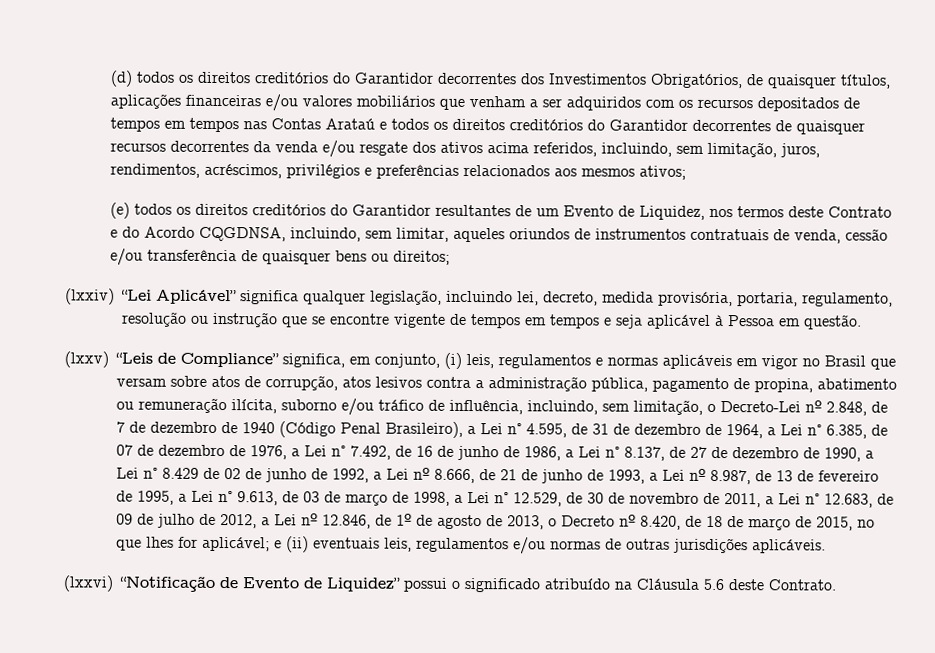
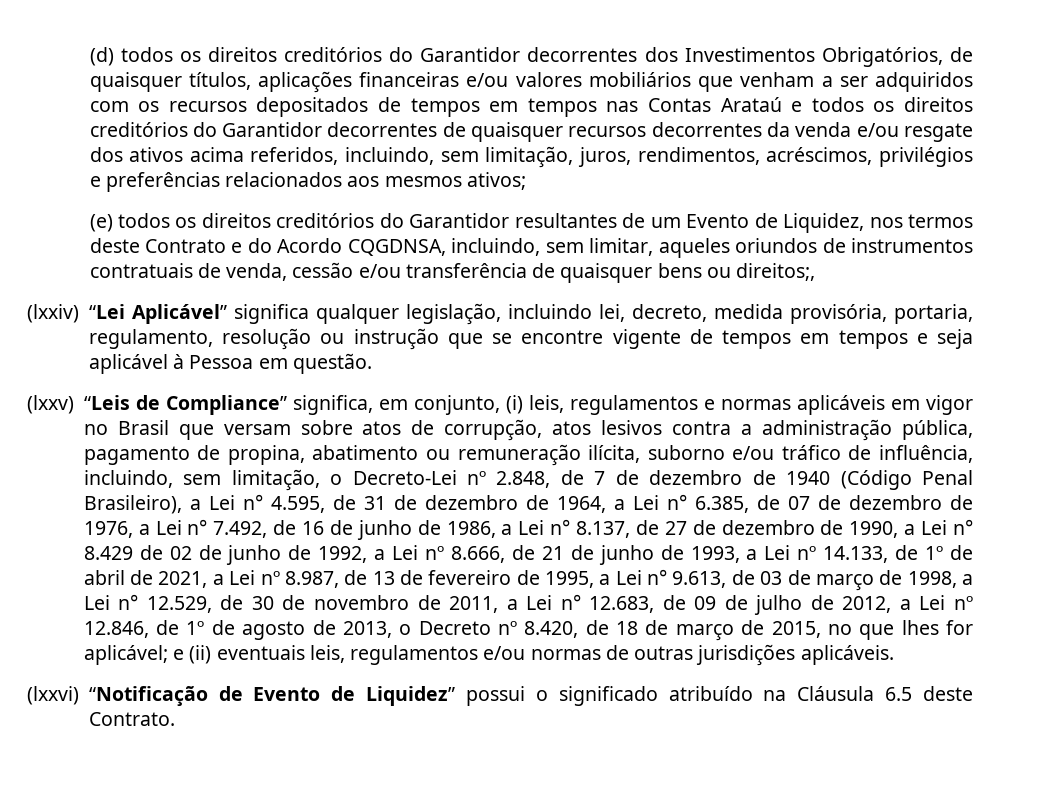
- (e) todos os direitos creditórios do Garantidor resultantes de um Evento de Liquidez, nos termos deste Contrato e do Acordo CQGDNSA, incluindo, sem limitar, aqueles oriundos de instrumentos contratuais de venda, cessão e/ou transferência de quaisquer bens ou direitos;
+ (e) todos os direitos creditórios do Garantidor resultantes de um Evento de Liquidez, nos termos deste Contrato e do Acordo CQGDNSA, incluindo, sem limitar, aqueles oriundos de instrumentos contratuais de venda, cessão e/ou transferência de quaisquer bens ou direitos;,
- (lxxv) “Leis de Compliance” significa, em conjunto, (i) leis, regulamentos e normas aplicáveis em vigor no Brasil que versam sobre atos de corrupção, atos lesivos contra a administração pública, pagamento de propina, abatimento ou remuneração ilícita, suborno e/ou tráfico de influência, incluindo, sem limitação, o Decreto-Lei nº 2.848, de 7 de dezembro de 1940 (Código Penal Brasileiro), a Lei n° 4.595, de 31 de dezembro de 1964, a Lei n° 6.385, de 07 de dezembro de 1976, a Lei n° 7.492, de 16 de junho de 1986, a Lei n° 8.137, de 27 de dezembro de 1990, a Lei n° 8.429 de 02 de junho de 1992, a Lei nº 8.666, de 21 de junho de 1993, a Lei nº 8.987, de 13 de fevereiro de 1995, a Lei n° 9.613, de 03 de março de 1998, a Lei n° 12.529, de 30 de novembro de 2011, a Lei n° 12.683, de 09 de julho de 2012, a Lei nº 12.846, de 1º de agosto de 2013, o Decreto nº 8.420, de 18 de março de 2015, no que lhes for aplicável;
+ (lxxv) “Leis de Compliance” significa, em conjunto, (i) leis, regulamentos e normas aplicáveis em vigor no Brasil que versam sobre atos de corrupção, atos lesivos contra a administração pública, pagamento de propina, abatimento ou remuneração ilícita, suborno e/ou tráfico de influência, incluindo, sem limitação, o Decreto-Lei nº 2.848, de 7 de dezembro de 1940 (Código Penal Brasileiro), a Lei n° 4.595, de 31 de dezembro de 1964, a Lei n° 6.385, de 07 de dezembro de 1976, a Lei n° 7.492, de 16 de junho de 1986, a Lei n° 8.137, de 27 de dezembro de 1990, a Lei n° 8.429 de 02 de junho de 1992, a Lei nº 8.666, de 21 de junho de 1993, a Lei nº 14.133, de 1º de abril de 2021, a Lei nº 8.987, de 13 de fevereiro de 1995, a Lei n° 9.613, de 03 de março de 1998, a Lei n° 12.529, de 30 de novembro de 2011, a Lei n° 12.683, de 09 de julho de 2012, a Lei nº 12.846, de 1º de agosto de 2013, o Decreto nº 8.420, de 18 de março de 2015, no que lhes for aplicável;
- (lxxvi) “Notificação de Evento de Liquidez” possui o significado atribuído na Cláusula 5.6 deste Contrato.
+ (lxxvi) “Notificação de Evento de Liquidez” possui o significado atribuído na Cláusula 6.5 deste Contrato.

